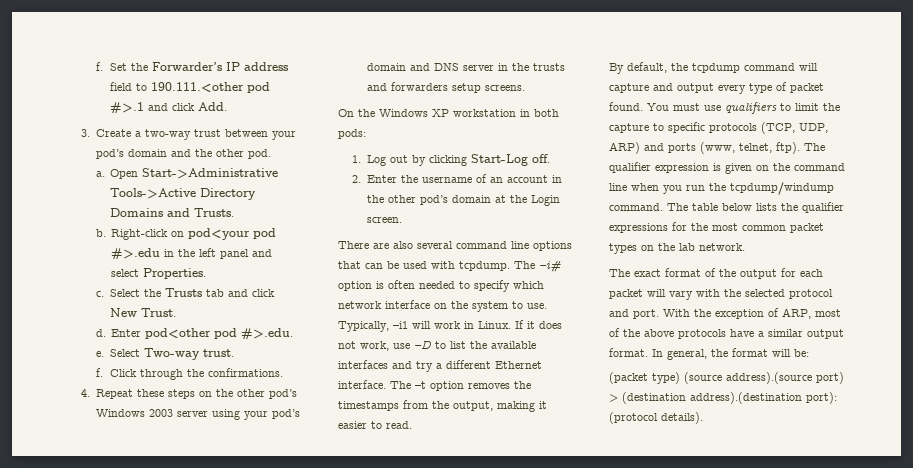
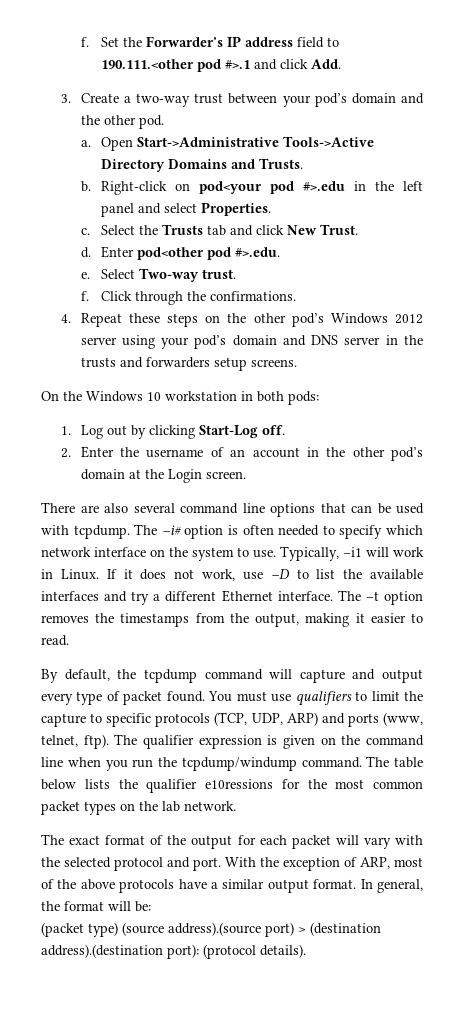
- 4. Repeat these steps on the other pod’s Windows 2003 server using your pod’s domain and DNS server in the trusts and forwarders setup screens.
+ 4. Repeat these steps on the other pod’s Windows 2012 server using your pod’s domain and DNS server in the trusts and forwarders setup screens.
- On the Windows XP workstation in both pods:
+ On the Windows 10 workstation in both pods:
- The table below lists the qualifier expressions for the most common packet types on the lab network.
+ The table below lists the qualifier e10ressions for the most common packet types on the lab network.

